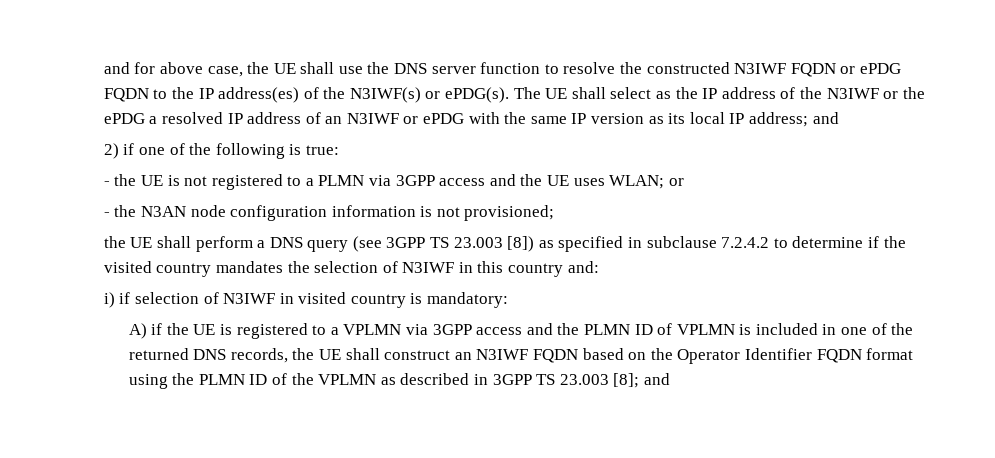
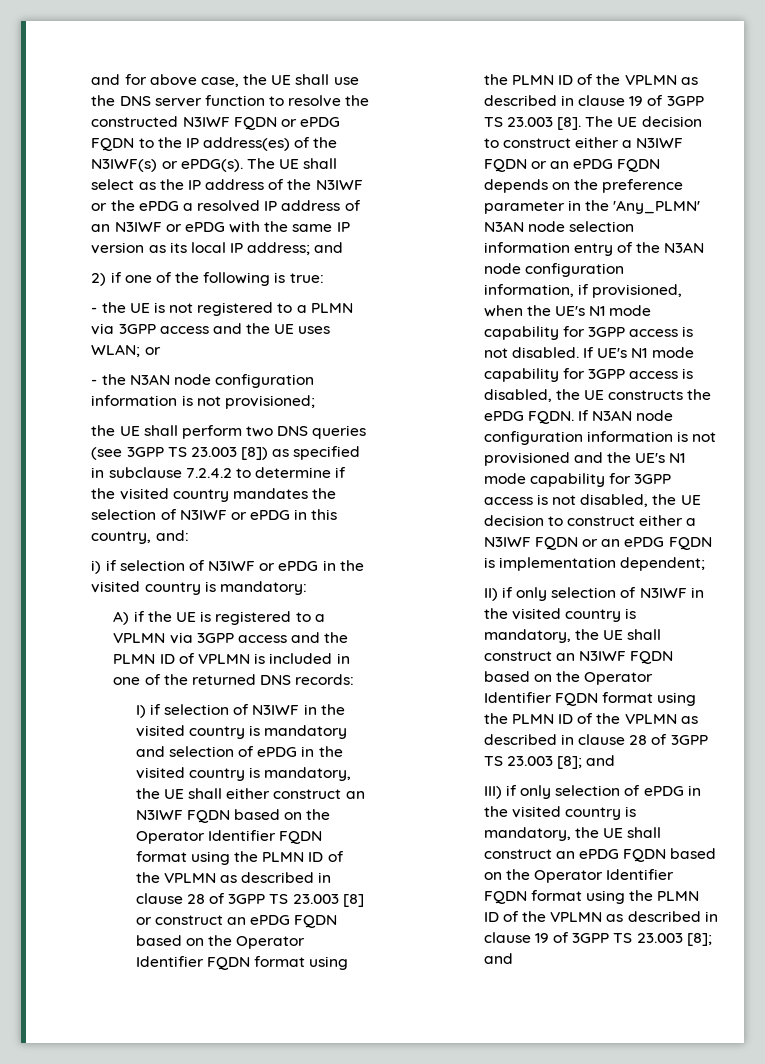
- the UE shall perform a DNS query (see 3GPP TS 23.003 [8]) as specified in subclause 7.2.4.2 to determine if the visited country mandates the selection of N3IWF in this country and:
+ the UE shall perform two DNS queries (see 3GPP TS 23.003 [8]) as specified in subclause 7.2.4.2 to determine if the visited country mandates the selection of N3IWF or ePDG in this country, and:
- i) if selection of N3IWF in visited country is mandatory:
+ i) if selection of N3IWF or ePDG in the visited country is mandatory:
- A) if the UE is registered to a VPLMN via 3GPP access and the PLMN ID of VPLMN is included in one of the returned DNS records, the UE shall construct an N3IWF FQDN based on the Operator Identifier FQDN format using the PLMN ID of the VPLMN as described in 3GPP TS 23.003 [8]; and
+ A) if the UE is registered to a VPLMN via 3GPP access and the PLMN ID of VPLMN is included in one of the returned DNS records:
+ I) if selection of N3IWF in the visited country is mandatory and selection of ePDG in the visited country is mandatory, the UE shall either construct an N3IWF FQDN based on the Operator Identifier FQDN format using the PLMN ID of the VPLMN as described in clause 28 of 3GPP TS 23.003 [8] or construct an ePDG FQDN based on the Operator Identifier FQDN format using the PLMN ID of the VPLMN as described in clause 19 of 3GPP TS 23.003 [8]. The UE decision to construct either a N3IWF FQDN or an ePDG FQDN depends on the preference parameter in the 'Any_PLMN' N3AN node selection information entry of the N3AN node configuration information, if provisioned, when the UE's N1 mode capability for 3GPP access is not disabled. If UE's N1 mode capability for 3GPP access is disabled, the UE constructs the ePDG FQDN. If N3AN node configuration information is not provisioned and the UE's N1 mode capability for 3GPP access is not disabled, the UE decision to construct either a N3IWF FQDN or an ePDG FQDN is implementation dependent;
+ II) if only selection of N3IWF in the visited country is mandatory, the UE shall construct an N3IWF FQDN based on the Operator Identifier FQDN format using the PLMN ID of the VPLMN as described in clause 28 of 3GPP TS 23.003 [8]; and
+ III) if only selection of ePDG in the visited country is mandatory, the UE shall construct an ePDG FQDN based on the Operator Identifier FQDN format using the PLMN ID of the VPLMN as described in clause 19 of 3GPP TS 23.003 [8]; and

